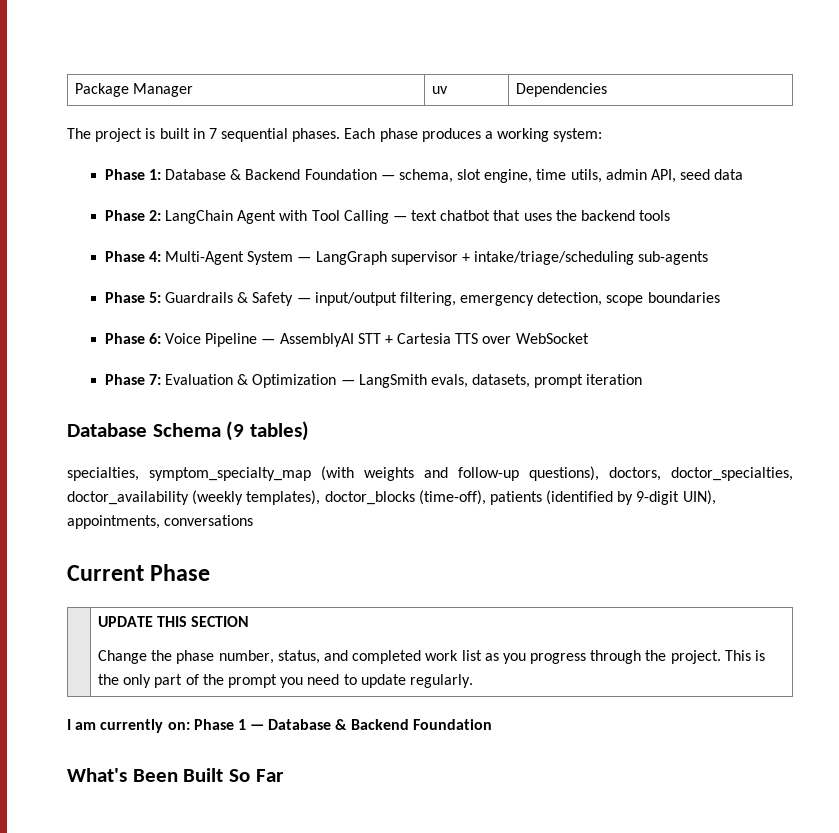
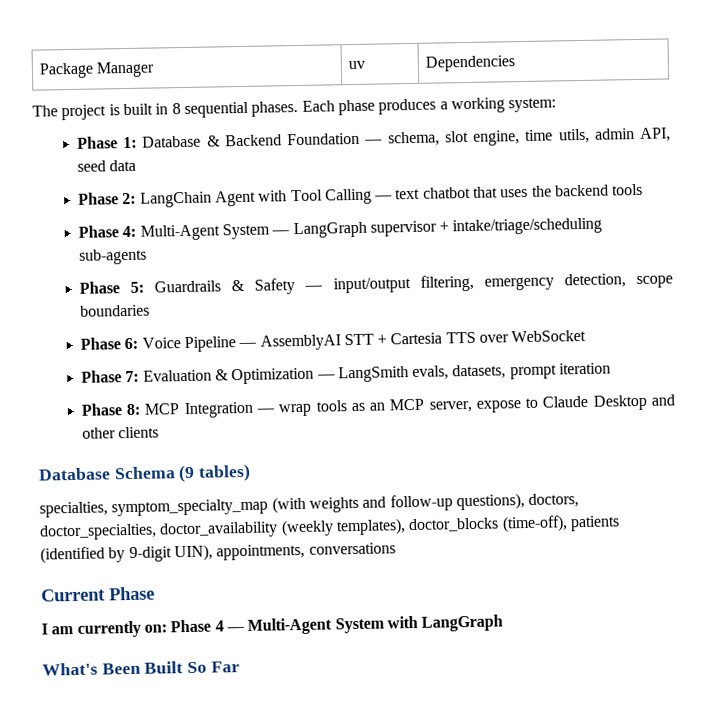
- The project is built in 7 sequential phases.
+ The project is built in 8 sequential phases.
+ Phase 8: MCP Integration — wrap tools as an MCP server, expose to Claude Desktop and other clients
- | UPDATE THIS SECTION
- Change the phase number, status, and completed work list as you progress through the project. This is the only part of the prompt you need to update regularly.
- I am currently on: Phase 1 — Database & Backend Foundation
+ I am currently on: Phase 4 — Multi-Agent System with LangGraph

